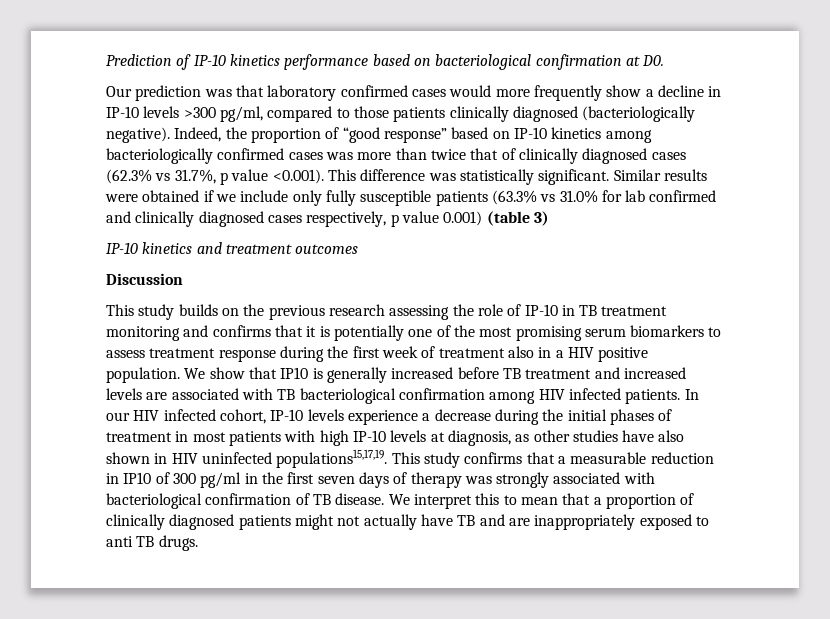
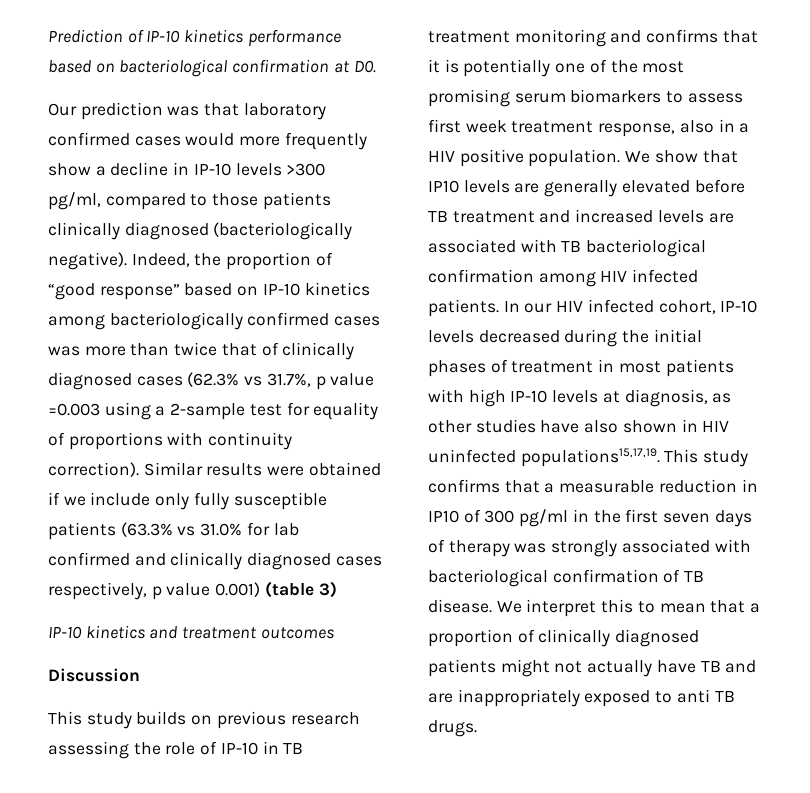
- Indeed, the proportion of “good response” based on IP-10 kinetics among bacteriologically confirmed cases was more than twice that of clinically diagnosed cases (62.3% vs 31.7%, p value <0.001). This difference was statistically significant.
+ Indeed, the proportion of “good response” based on IP-10 kinetics among bacteriologically confirmed cases was more than twice that of clinically diagnosed cases (62.3% vs 31.7%, p value =0.003 using a 2-sample test for equality of proportions with continuity correction).
- This study builds on the previous research assessing the role of IP-10 in TB treatment monitoring and confirms that it is potentially one of the most promising serum biomarkers to assess treatment response during the first week of treatment also in a HIV positive population.
+ This study builds on previous research assessing the role of IP-10 in TB treatment monitoring and confirms that it is potentially one of the most promising serum biomarkers to assess first week treatment response, also in a HIV positive population.
- We show that IP10 is generally increased before TB treatment and increased levels are associated with TB bacteriological confirmation among HIV infected patients.
+ We show that IP10 levels are generally elevated before TB treatment and increased levels are associated with TB bacteriological confirmation among HIV infected patients.
- In our HIV infected cohort, IP-10 levels experience a decrease during the initial phases of treatment in most patients with high IP-10 levels at diagnosis, as other studies have also shown in HIV uninfected populations15,17,19.
+ In our HIV infected cohort, IP-10 levels decreased during the initial phases of treatment in most patients with high IP-10 levels at diagnosis, as other studies have also shown in HIV uninfected populations15,17,19.

